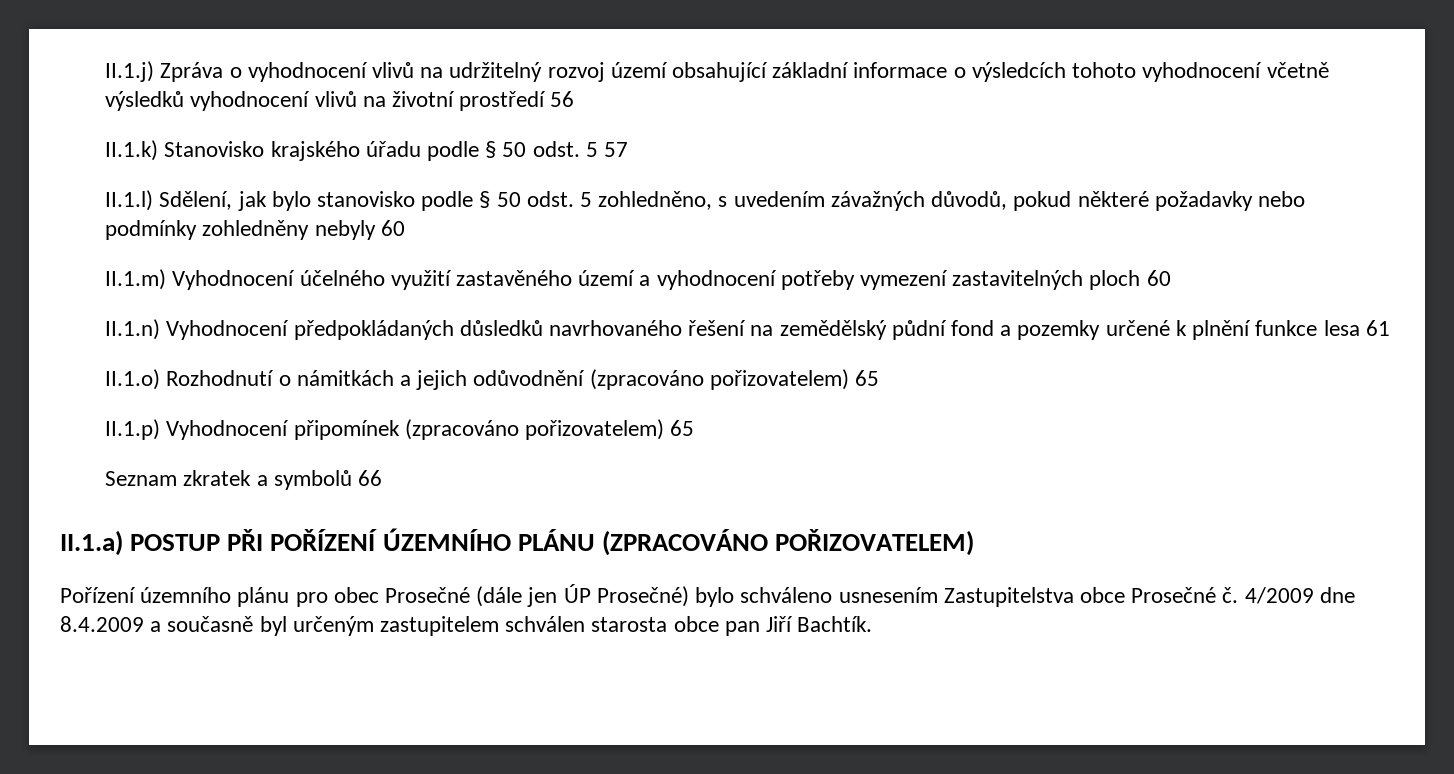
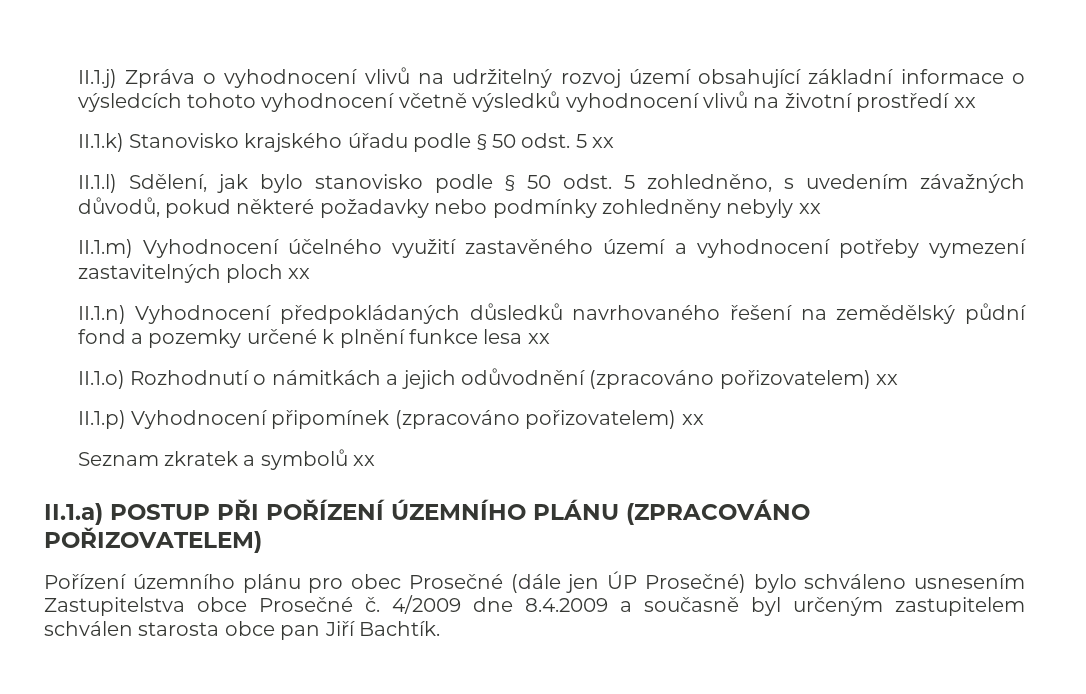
- II.1.j) Zpráva o vyhodnocení vlivů na udržitelný rozvoj území obsahující základní informace o výsledcích tohoto vyhodnocení včetně výsledků vyhodnocení vlivů na životní prostředí 56
+ II.1.j) Zpráva o vyhodnocení vlivů na udržitelný rozvoj území obsahující základní informace o výsledcích tohoto vyhodnocení včetně výsledků vyhodnocení vlivů na životní prostředí xx
- II.1.k) Stanovisko krajského úřadu podle § 50 odst. 5 57
+ II.1.k) Stanovisko krajského úřadu podle § 50 odst. 5 xx
- II.1.l) Sdělení, jak bylo stanovisko podle § 50 odst. 5 zohledněno, s uvedením závažných důvodů, pokud některé požadavky nebo podmínky zohledněny nebyly 60
+ II.1.l) Sdělení, jak bylo stanovisko podle § 50 odst. 5 zohledněno, s uvedením závažných důvodů, pokud některé požadavky nebo podmínky zohledněny nebyly xx
- II.1.m) Vyhodnocení účelného využití zastavěného území a vyhodnocení potřeby vymezení zastavitelných ploch 60
+ II.1.m) Vyhodnocení účelného využití zastavěného území a vyhodnocení potřeby vymezení zastavitelných ploch xx
- II.1.n) Vyhodnocení předpokládaných důsledků navrhovaného řešení na zemědělský půdní fond a pozemky určené k plnění funkce lesa 61
+ II.1.n) Vyhodnocení předpokládaných důsledků navrhovaného řešení na zemědělský půdní fond a pozemky určené k plnění funkce lesa xx
- II.1.o) Rozhodnutí o námitkách a jejich odůvodnění (zpracováno pořizovatelem) 65
+ II.1.o) Rozhodnutí o námitkách a jejich odůvodnění (zpracováno pořizovatelem) xx
- II.1.p) Vyhodnocení připomínek (zpracováno pořizovatelem) 65
+ II.1.p) Vyhodnocení připomínek (zpracováno pořizovatelem) xx
- Seznam zkratek a symbolů 66
+ Seznam zkratek a symbolů xx

